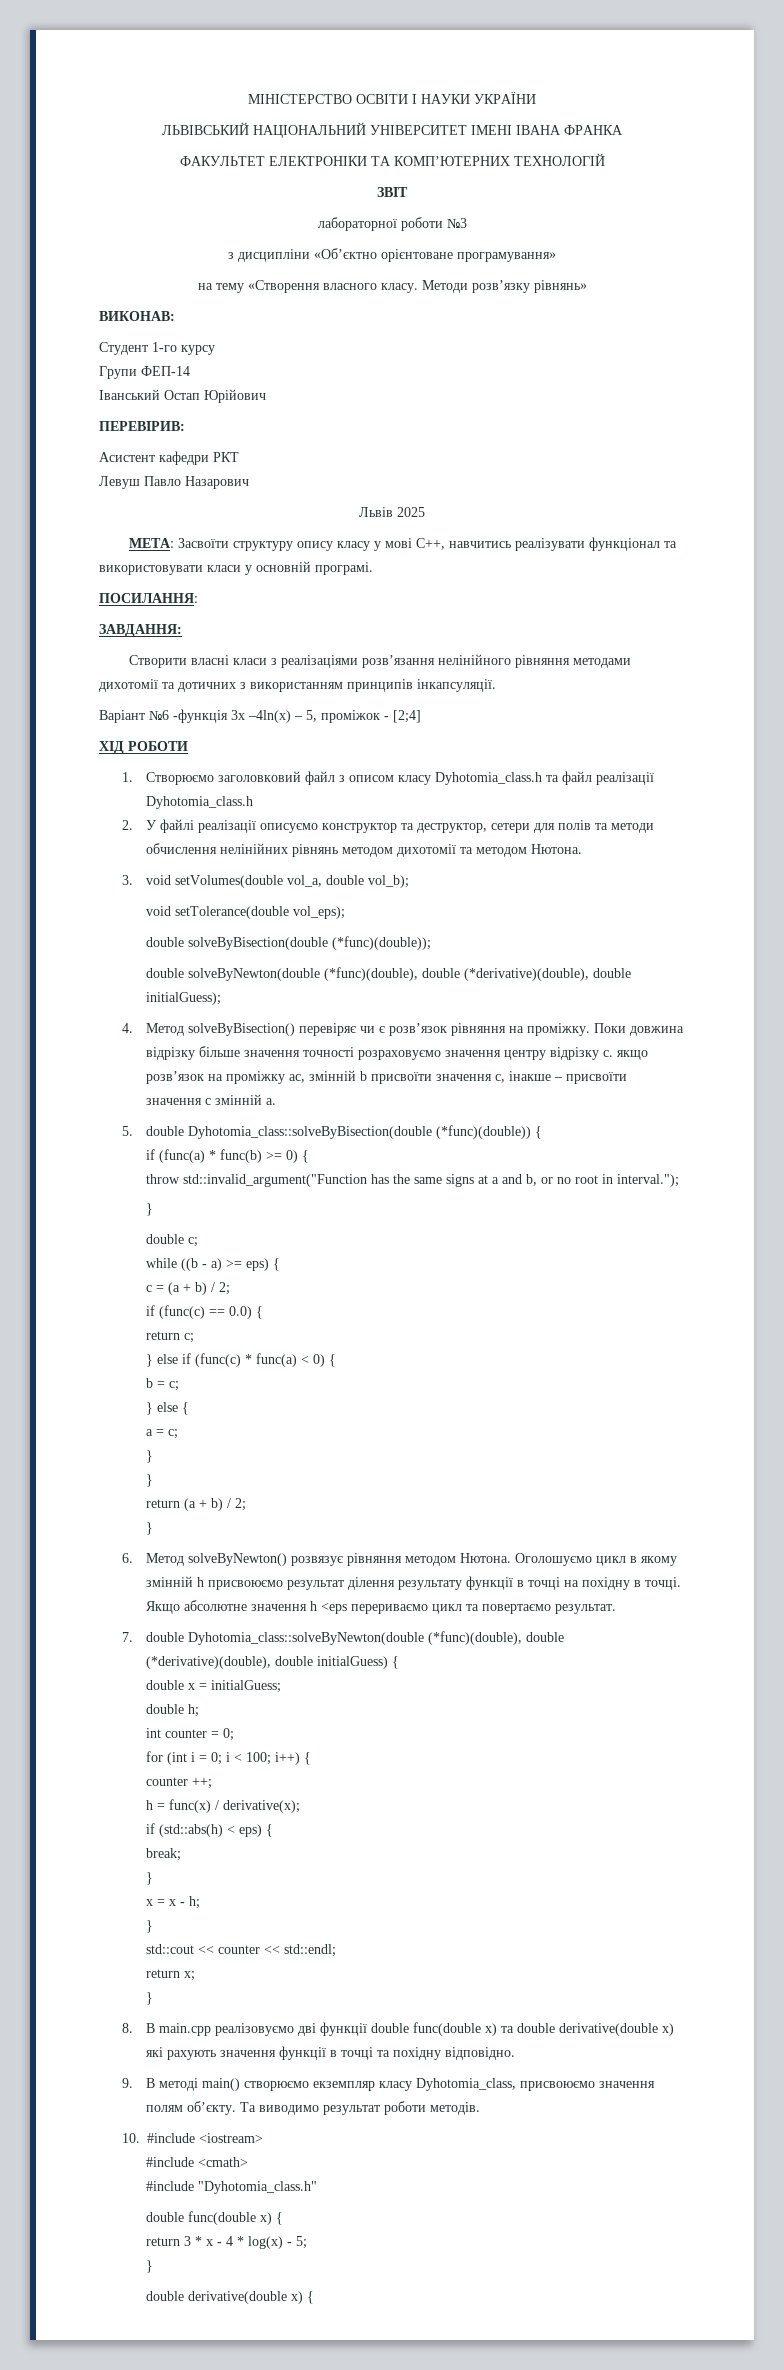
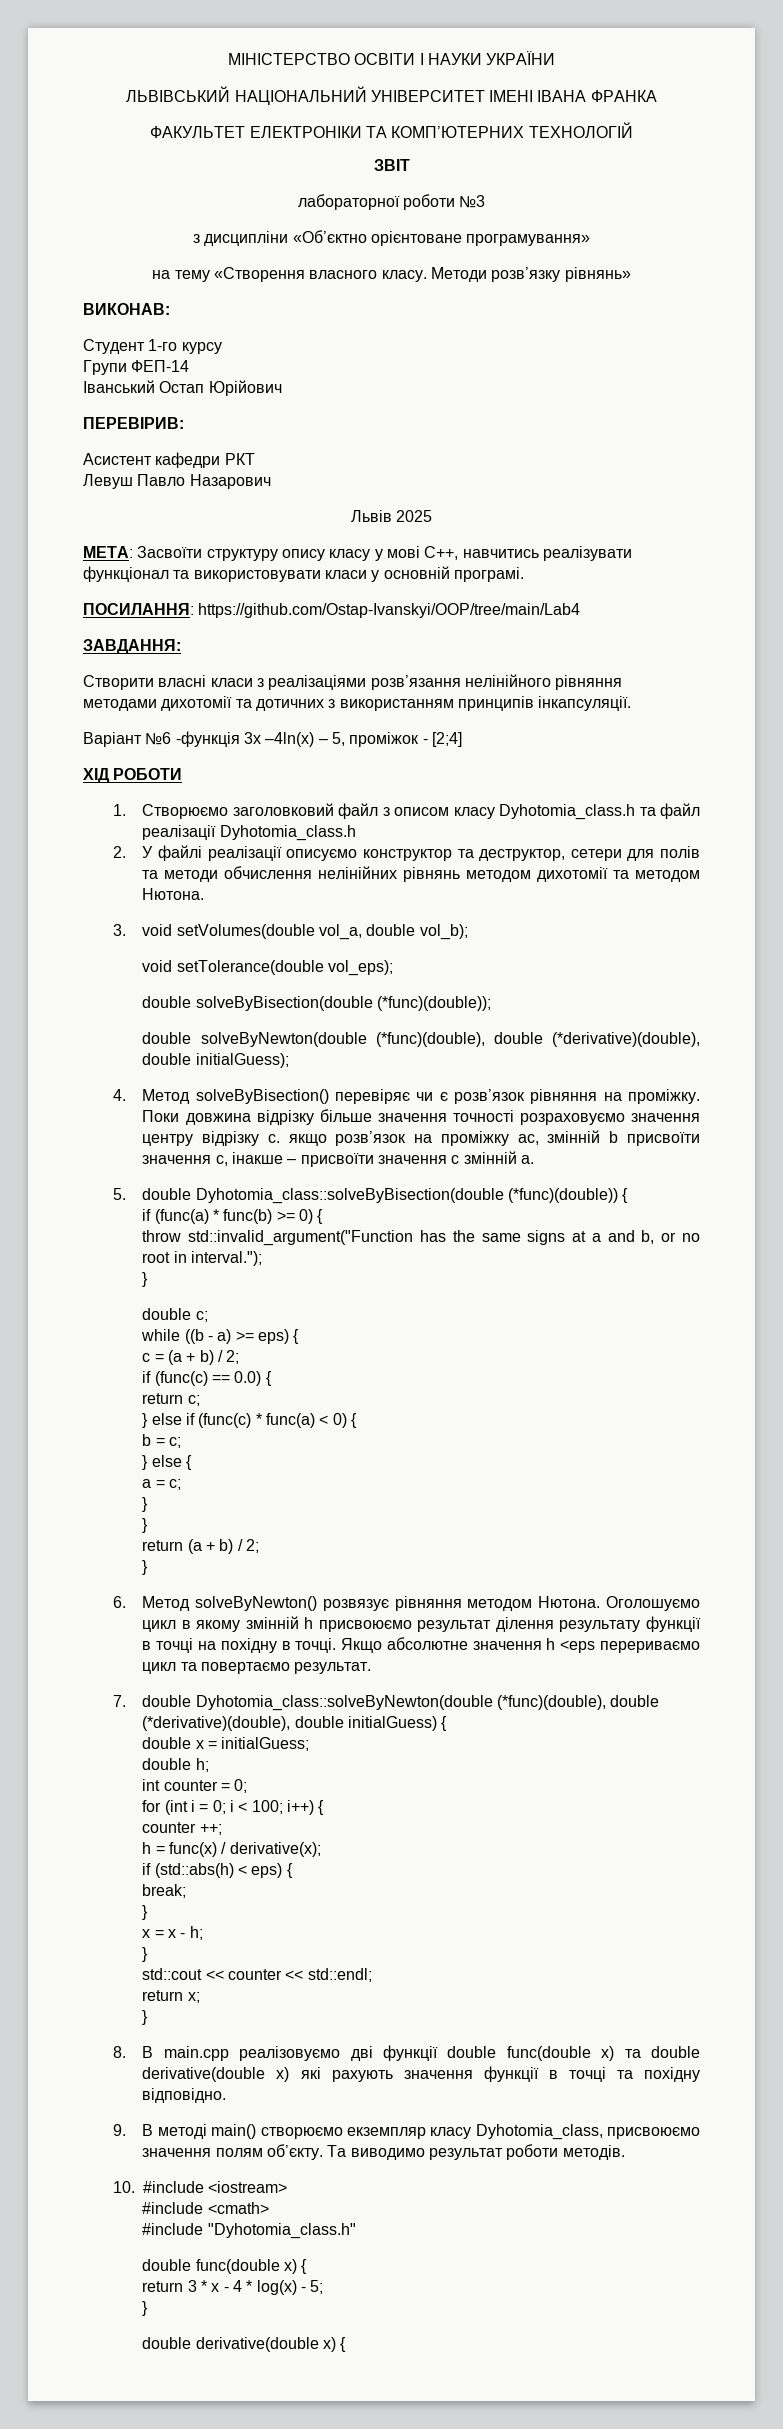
- ПОСИЛАННЯ:
+ ПОСИЛАННЯ: https://github.com/Ostap-Ivanskyi/OOP/tree/main/Lab4

